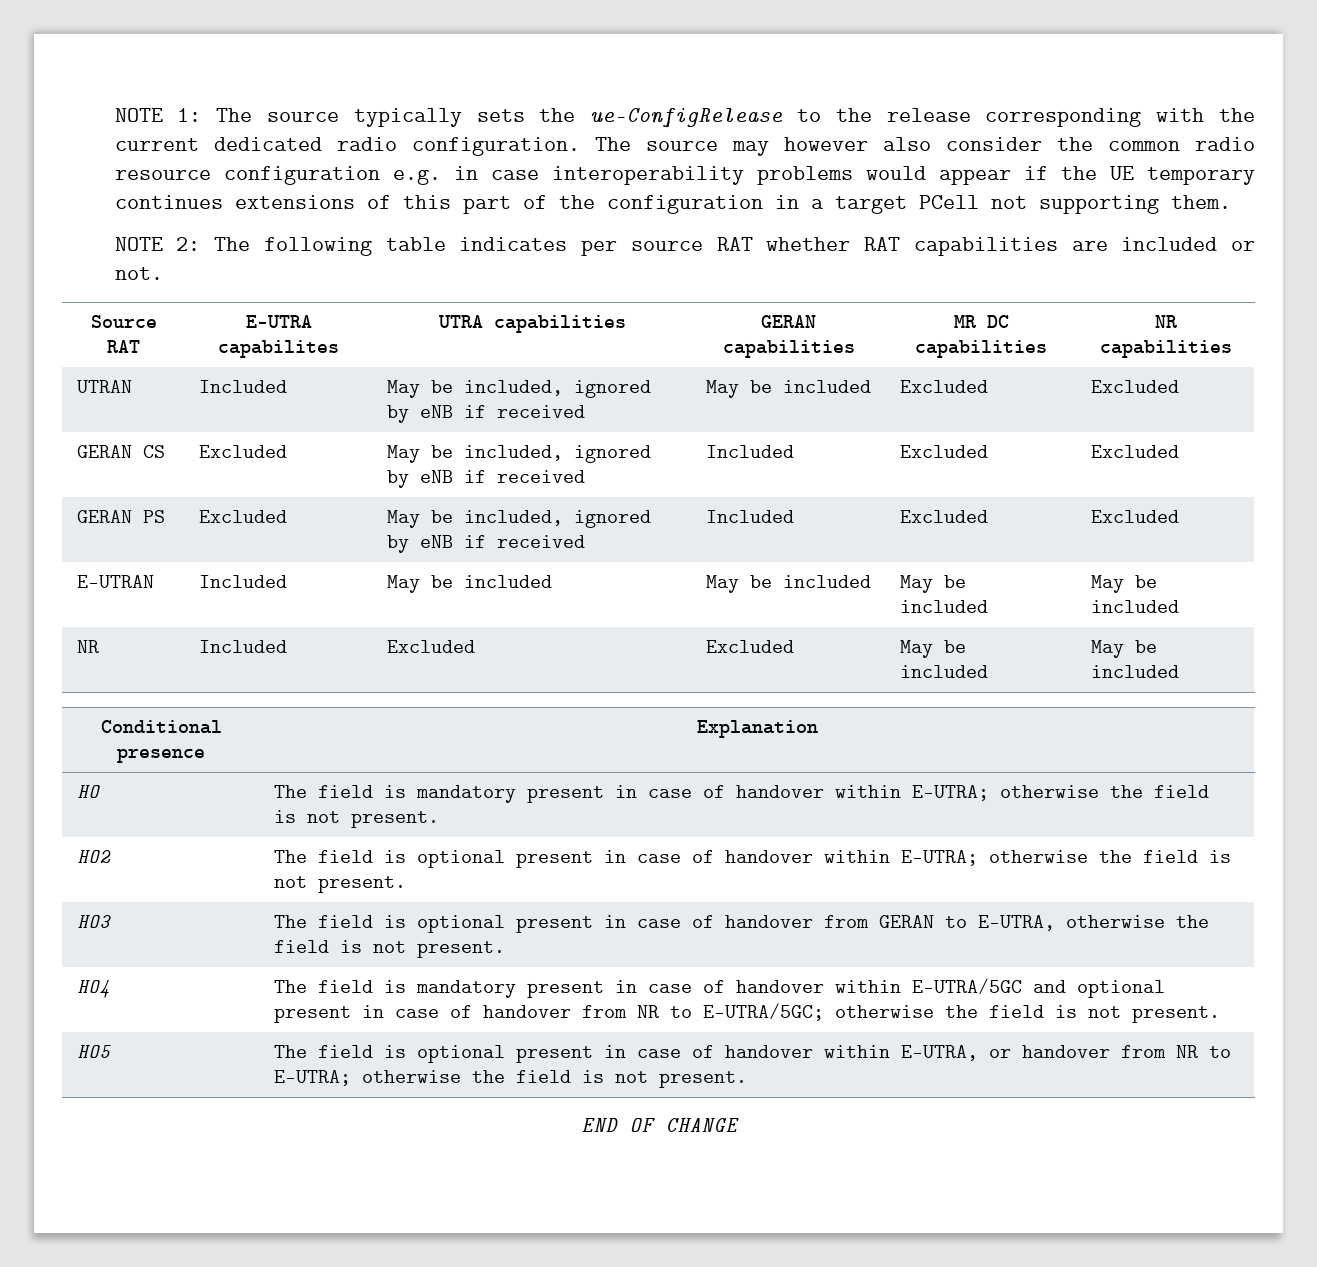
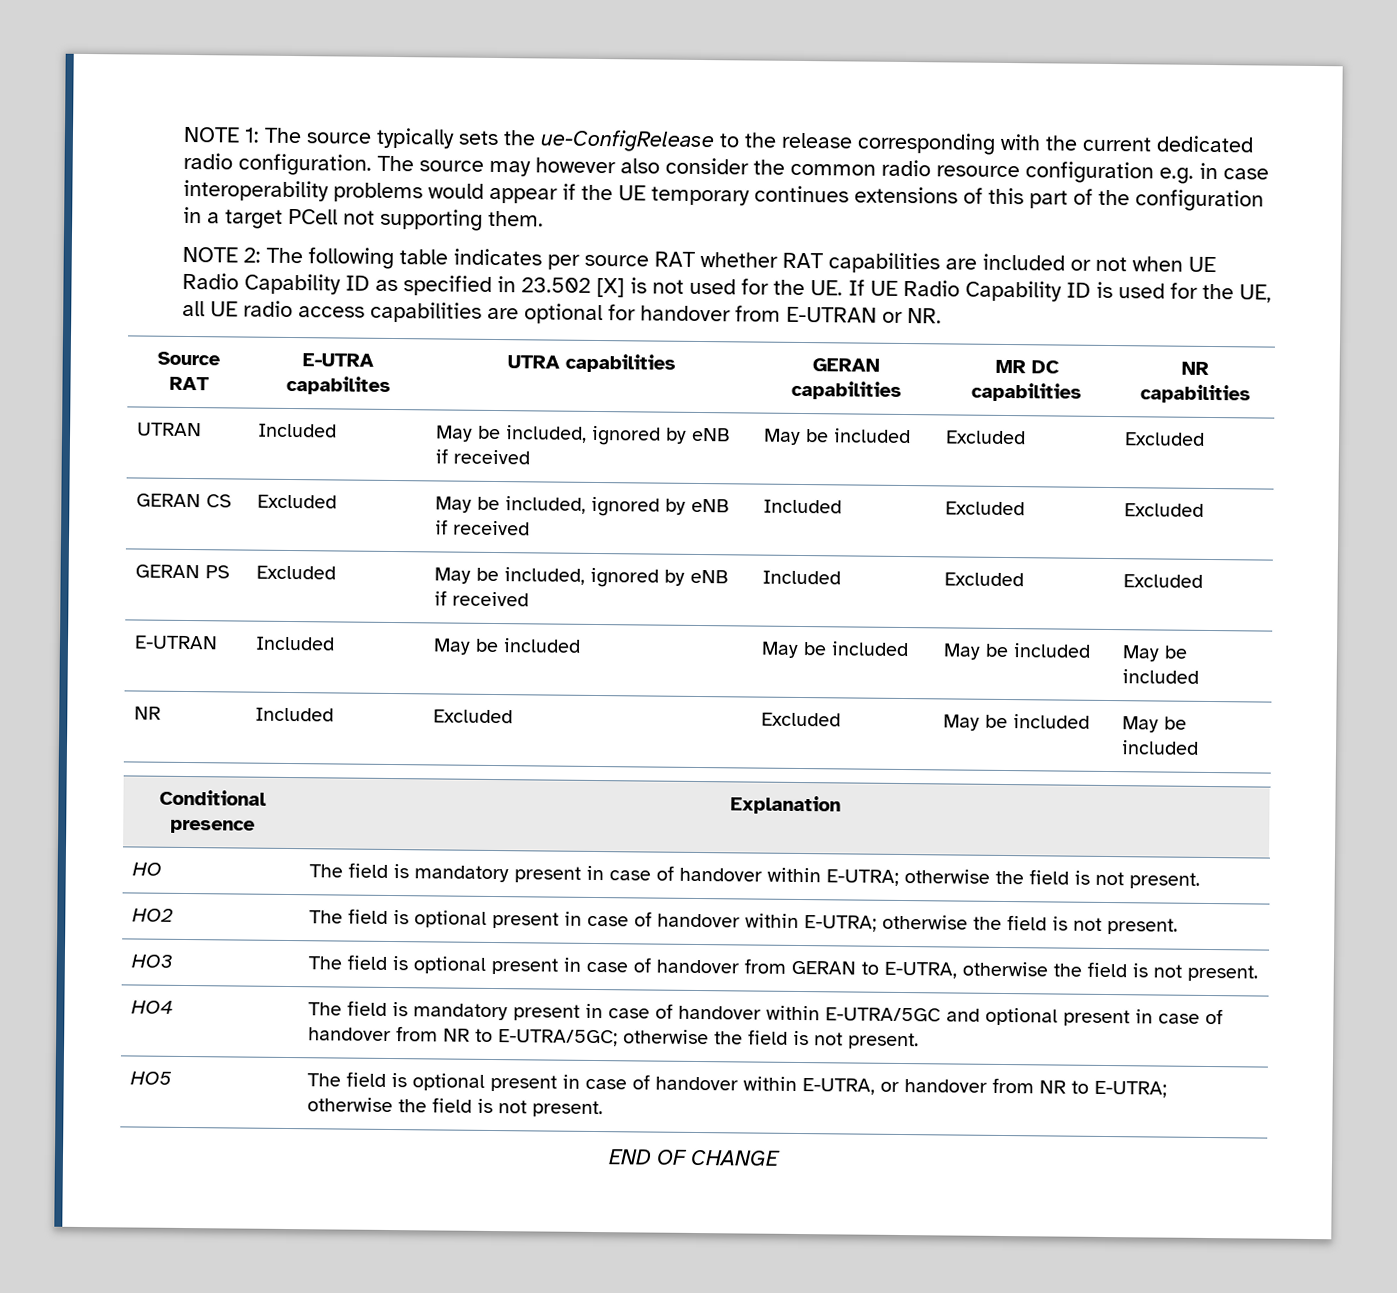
- NOTE 2: The following table indicates per source RAT whether RAT capabilities are included or not.
+ NOTE 2: The following table indicates per source RAT whether RAT capabilities are included or not when UE Radio Capability ID as specified in 23.502 [X] is not used for the UE. If UE Radio Capability ID is used for the UE, all UE radio access capabilities are optional for handover from E-UTRAN or NR.

